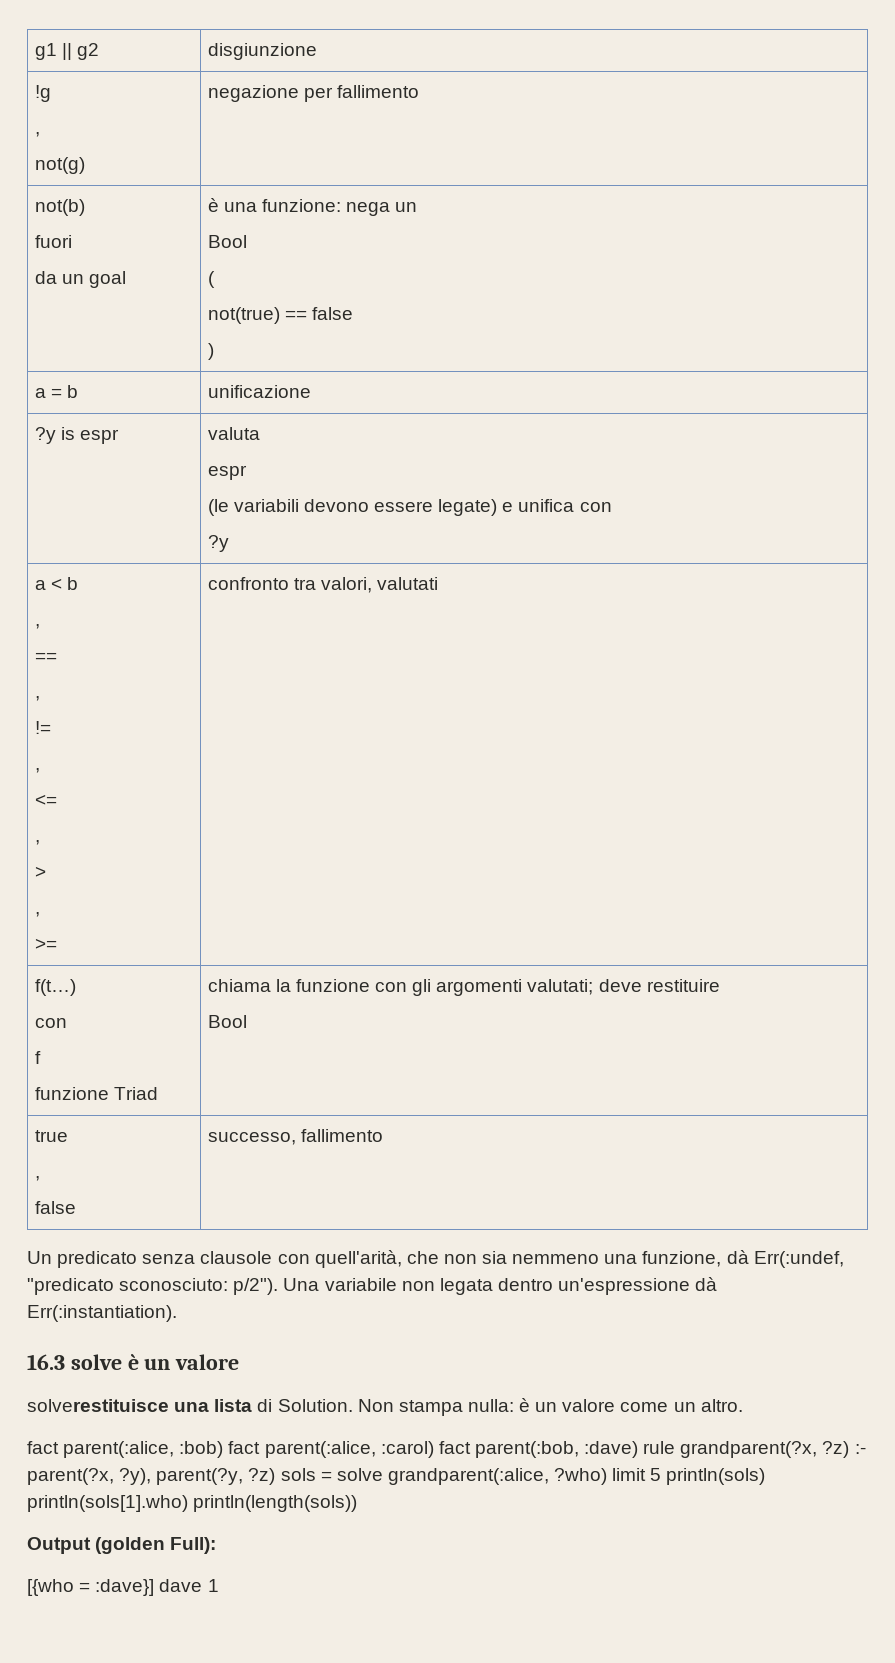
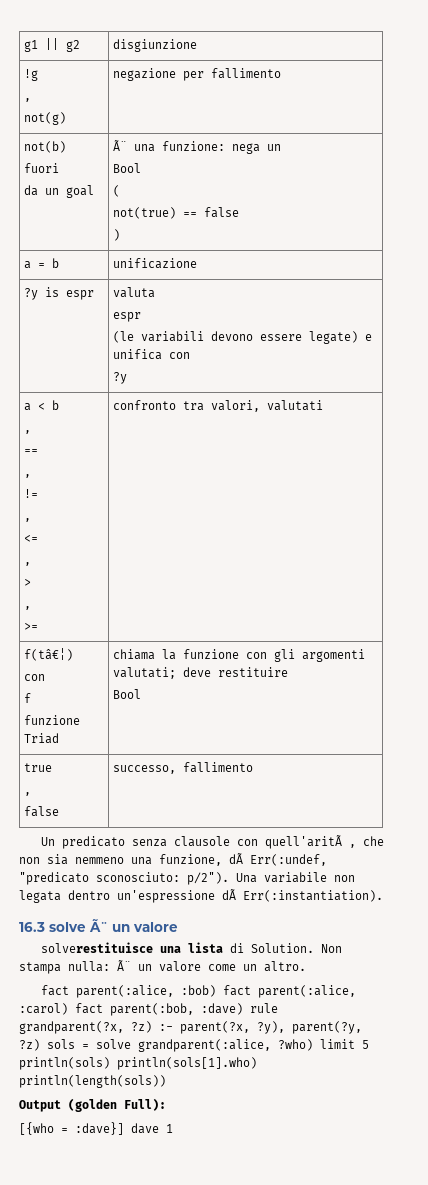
  not(b)
  fuori
- da un goal | è una funzione: nega un
+ da un goal | Ã¨ una funzione: nega un
- f(t…)
+ f(tâ€¦)
- Un predicato senza clausole con quell'arità, che non sia nemmeno una funzione, dà Err(:undef, "predicato sconosciuto: p/2").
+ Un predicato senza clausole con quell'aritÃ , che non sia nemmeno una funzione, dÃ Err(:undef, "predicato sconosciuto: p/2").
- Una variabile non legata dentro un'espressione dà Err(:instantiation).
+ Una variabile non legata dentro un'espressione dÃ Err(:instantiation).
- 16.3 solve è un valore
+ 16.3 solve Ã¨ un valore
- Non stampa nulla: è un valore come un altro.
+ Non stampa nulla: Ã¨ un valore come un altro.

